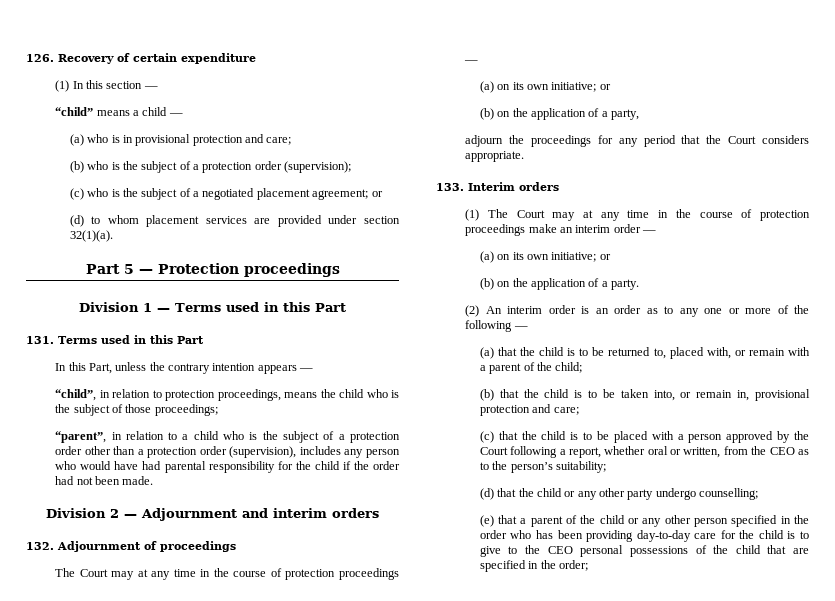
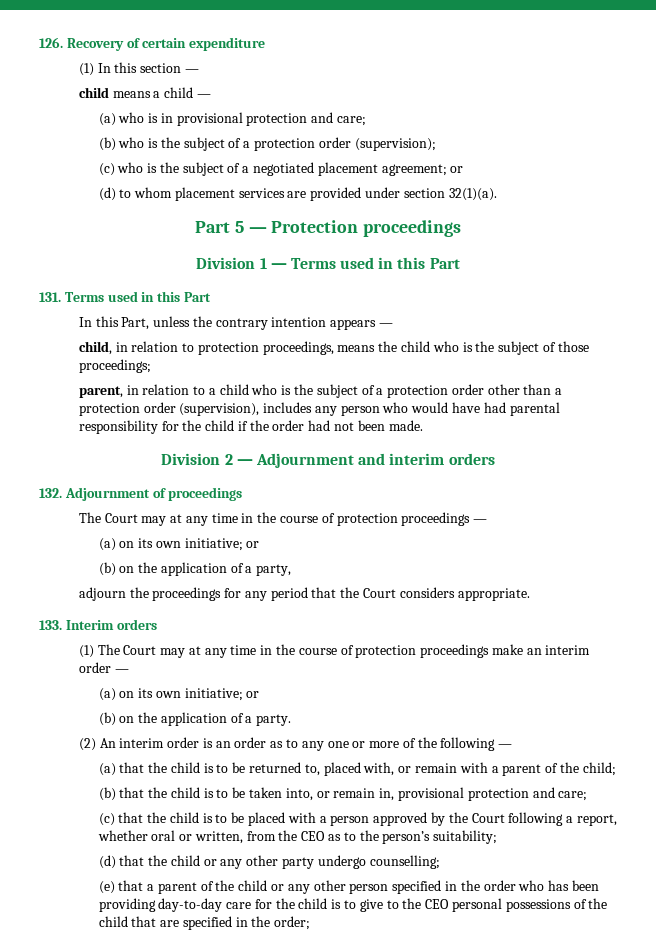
- “child” means a child —
+ child means a child —
- “child”, in relation to protection proceedings, means the child who is the subject of those proceedings;
+ child, in relation to protection proceedings, means the child who is the subject of those proceedings;
- “parent”, in relation to a child who is the subject of a protection order other than a protection order (supervision), includes any person who would have had parental responsibility for the child if the order had not been made.
+ parent, in relation to a child who is the subject of a protection order other than a protection order (supervision), includes any person who would have had parental responsibility for the child if the order had not been made.

